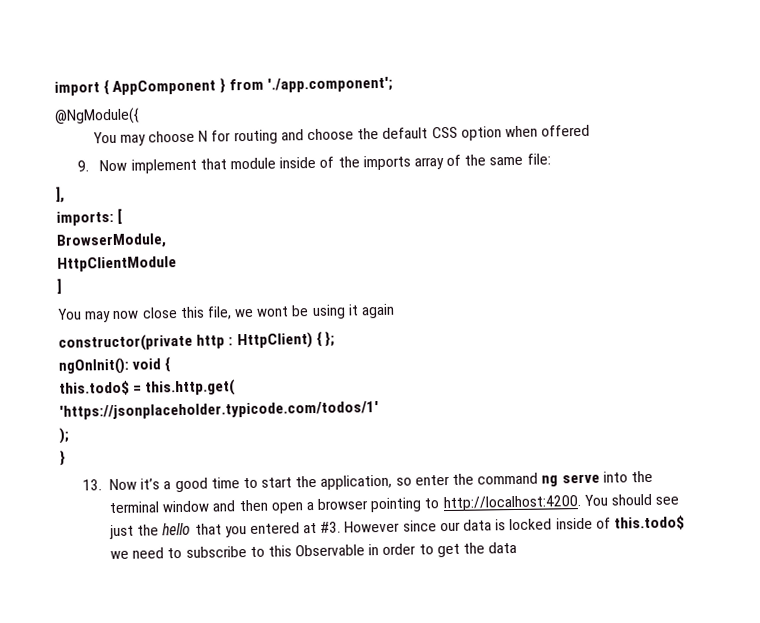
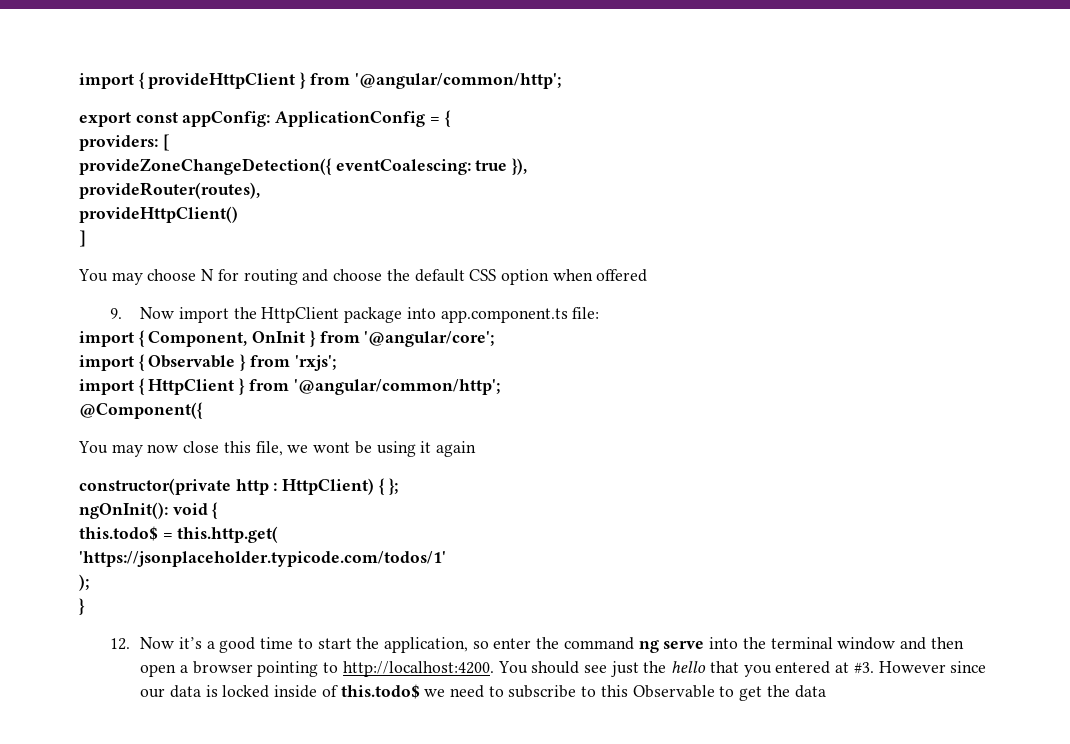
- import { AppComponent } from './app.component';
- @NgModule({
+ import { provideHttpClient } from '@angular/common/http';
+ export const appConfig: ApplicationConfig = {
+ providers: [
+ provideZoneChangeDetection({ eventCoalescing: true }),
+ provideRouter(routes),
+ provideHttpClient()
+ ]
- 9. Now implement that module inside of the imports array of the same file:
- ],
- imports: [
- BrowserModule,
- HttpClientModule
- ]
+ 9. Now import the HttpClient package into app.component.ts file:
+ import { Component, OnInit } from '@angular/core';
+ import { Observable } from 'rxjs';
+ import { HttpClient } from '@angular/common/http';
+ @Component({
- 13. Now it’s a good time to start the application, so enter the command ng serve into the terminal window and then open a browser pointing to http://localhost:4200.
+ 12. Now it’s a good time to start the application, so enter the command ng serve into the terminal window and then open a browser pointing to http://localhost:4200.
- However since our data is locked inside of this.todo$ we need to subscribe to this Observable in order to get the data
+ However since our data is locked inside of this.todo$ we need to subscribe to this Observable to get the data

